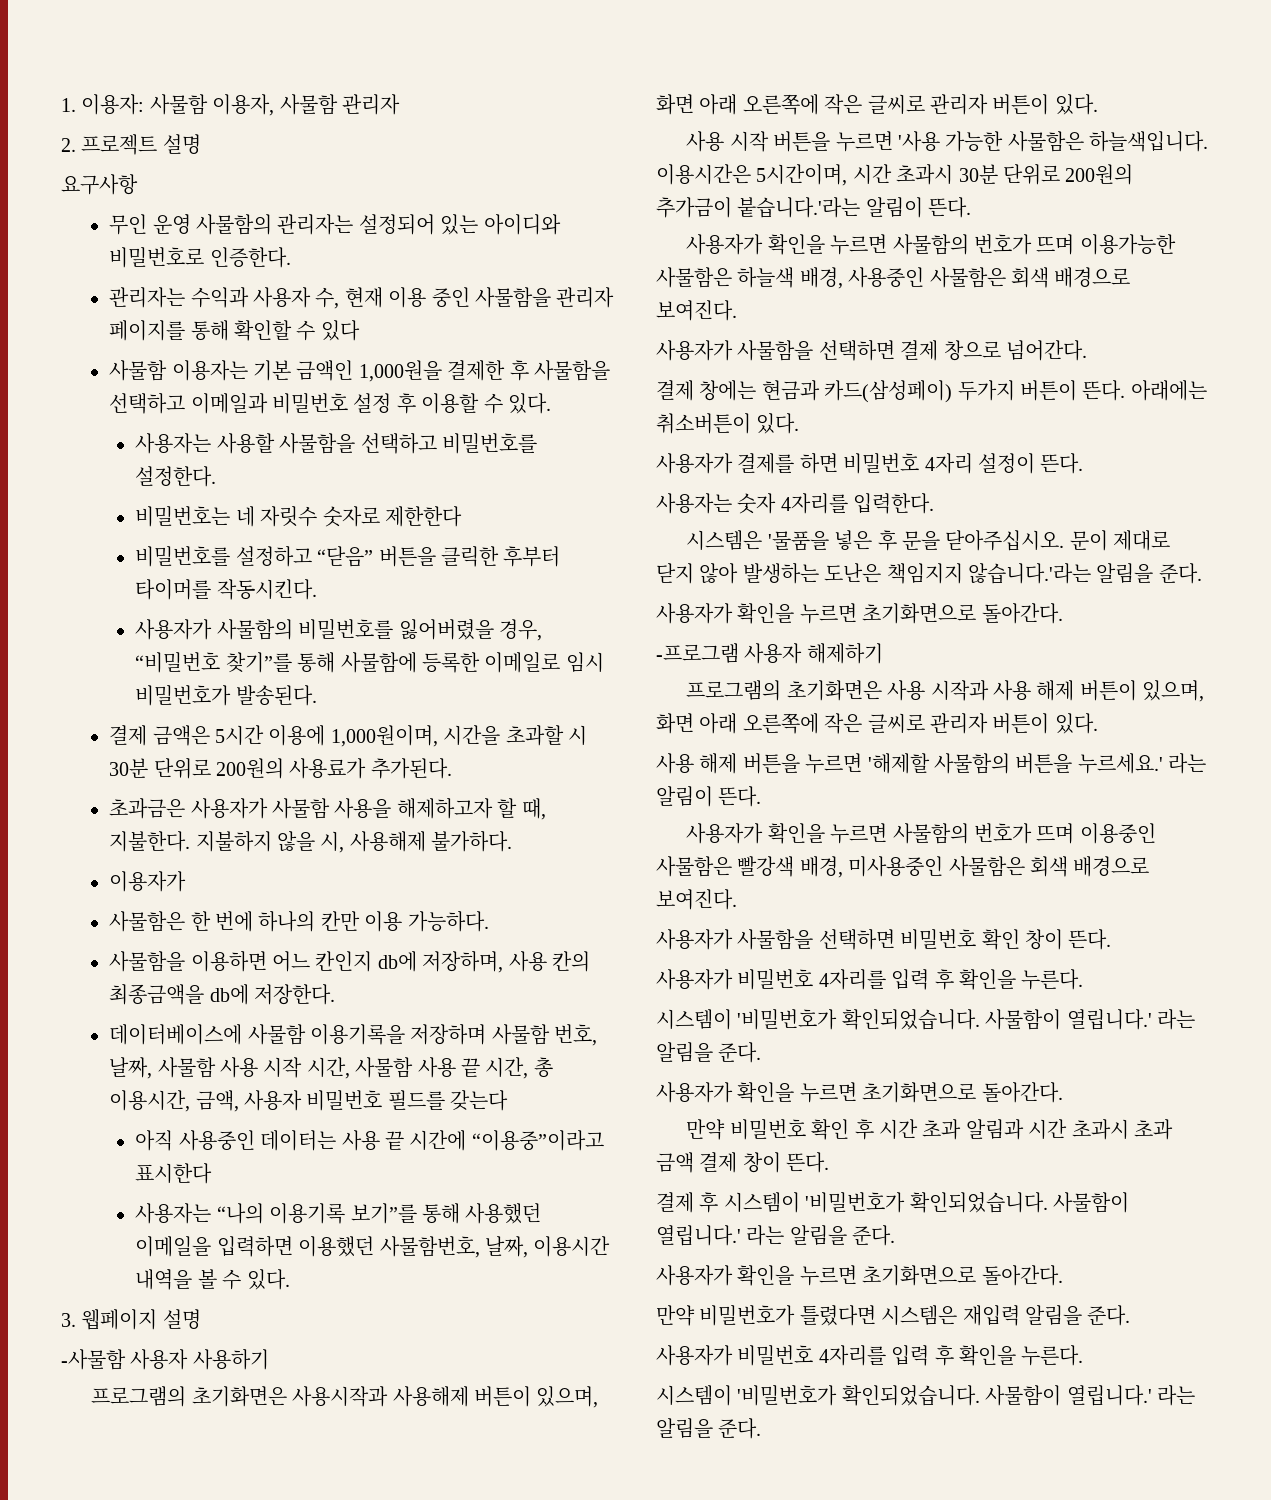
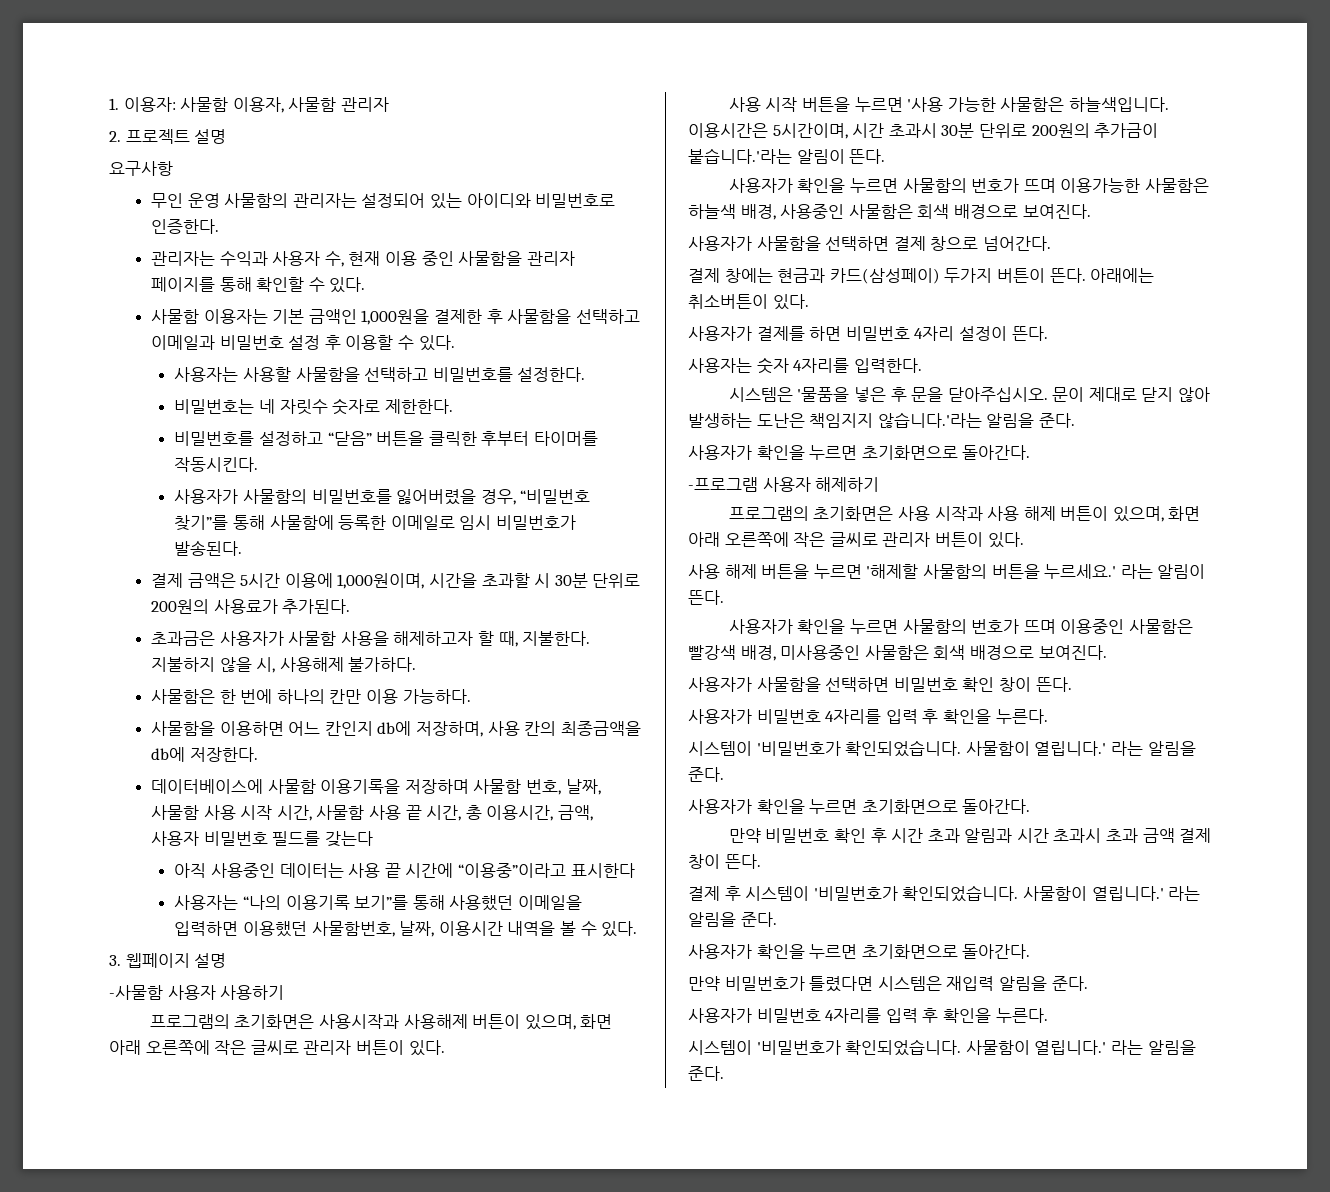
- 관리자는 수익과 사용자 수, 현재 이용 중인 사물함을 관리자 페이지를 통해 확인할 수 있다
+ 관리자는 수익과 사용자 수, 현재 이용 중인 사물함을 관리자 페이지를 통해 확인할 수 있다.
- 비밀번호는 네 자릿수 숫자로 제한한다
+ 비밀번호는 네 자릿수 숫자로 제한한다.
- 이용자가

